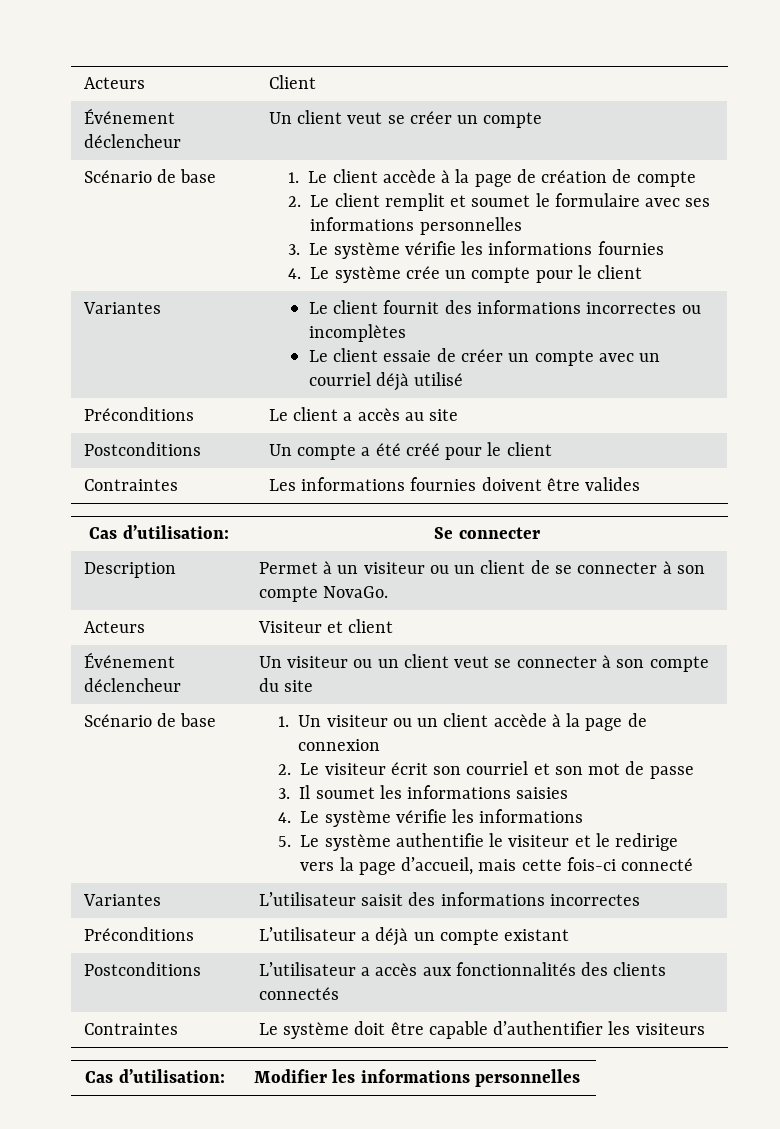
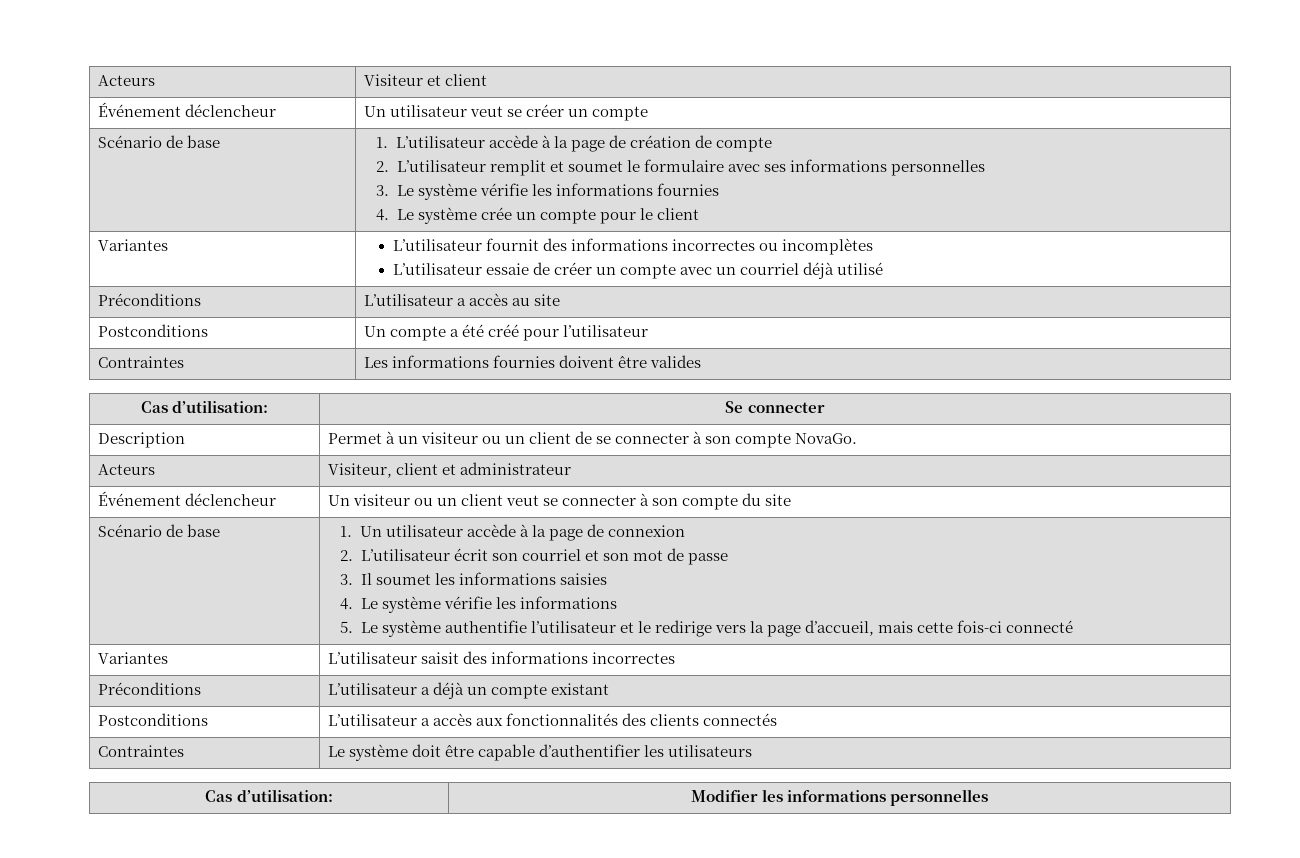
- Acteurs | Client
- Événement déclencheur | Un client veut se créer un compte
+ Acteurs | Visiteur et client
+ Événement déclencheur | Un utilisateur veut se créer un compte
- 1. Le client accède à la page de création de compte
+ 1. L’utilisateur accède à la page de création de compte
- 2. Le client remplit et soumet le formulaire avec ses informations personnelles
+ 2. L’utilisateur remplit et soumet le formulaire avec ses informations personnelles
- Variantes | Le client fournit des informations incorrectes ou incomplètes
- Le client essaie de créer un compte avec un courriel déjà utilisé
+ Variantes | L’utilisateur fournit des informations incorrectes ou incomplètes
+ L’utilisateur essaie de créer un compte avec un courriel déjà utilisé
- Préconditions | Le client a accès au site
+ Préconditions | L’utilisateur a accès au site
- Postconditions | Un compte a été créé pour le client
+ Postconditions | Un compte a été créé pour l’utilisateur
- Acteurs | Visiteur et client
+ Acteurs | Visiteur, client et administrateur
- 1. Un visiteur ou un client accède à la page de connexion
+ 1. Un utilisateur accède à la page de connexion
- 2. Le visiteur écrit son courriel et son mot de passe
+ 2. L’utilisateur écrit son courriel et son mot de passe
- 5. Le système authentifie le visiteur et le redirige vers la page d’accueil, mais cette fois-ci connecté
+ 5. Le système authentifie l’utilisateur et le redirige vers la page d’accueil, mais cette fois-ci connecté
- Contraintes | Le système doit être capable d’authentifier les visiteurs
+ Contraintes | Le système doit être capable d’authentifier les utilisateurs

